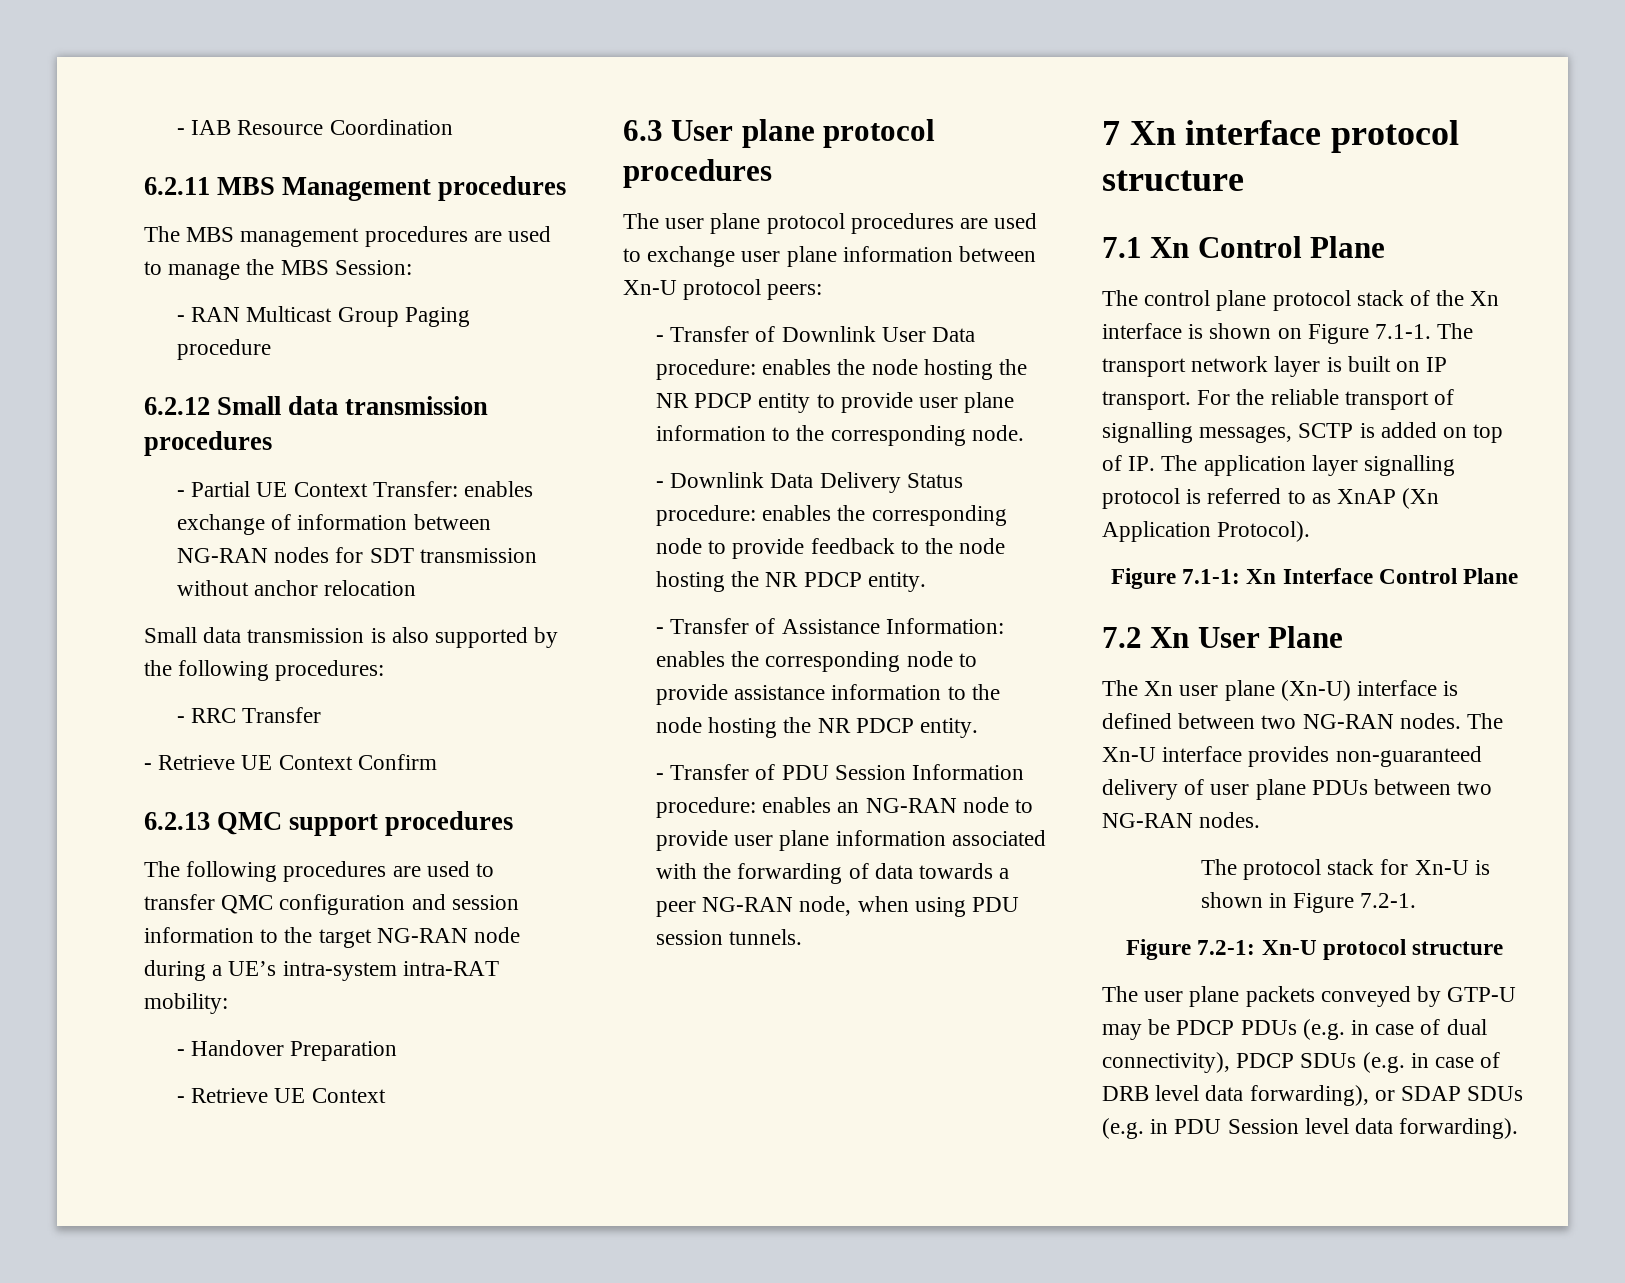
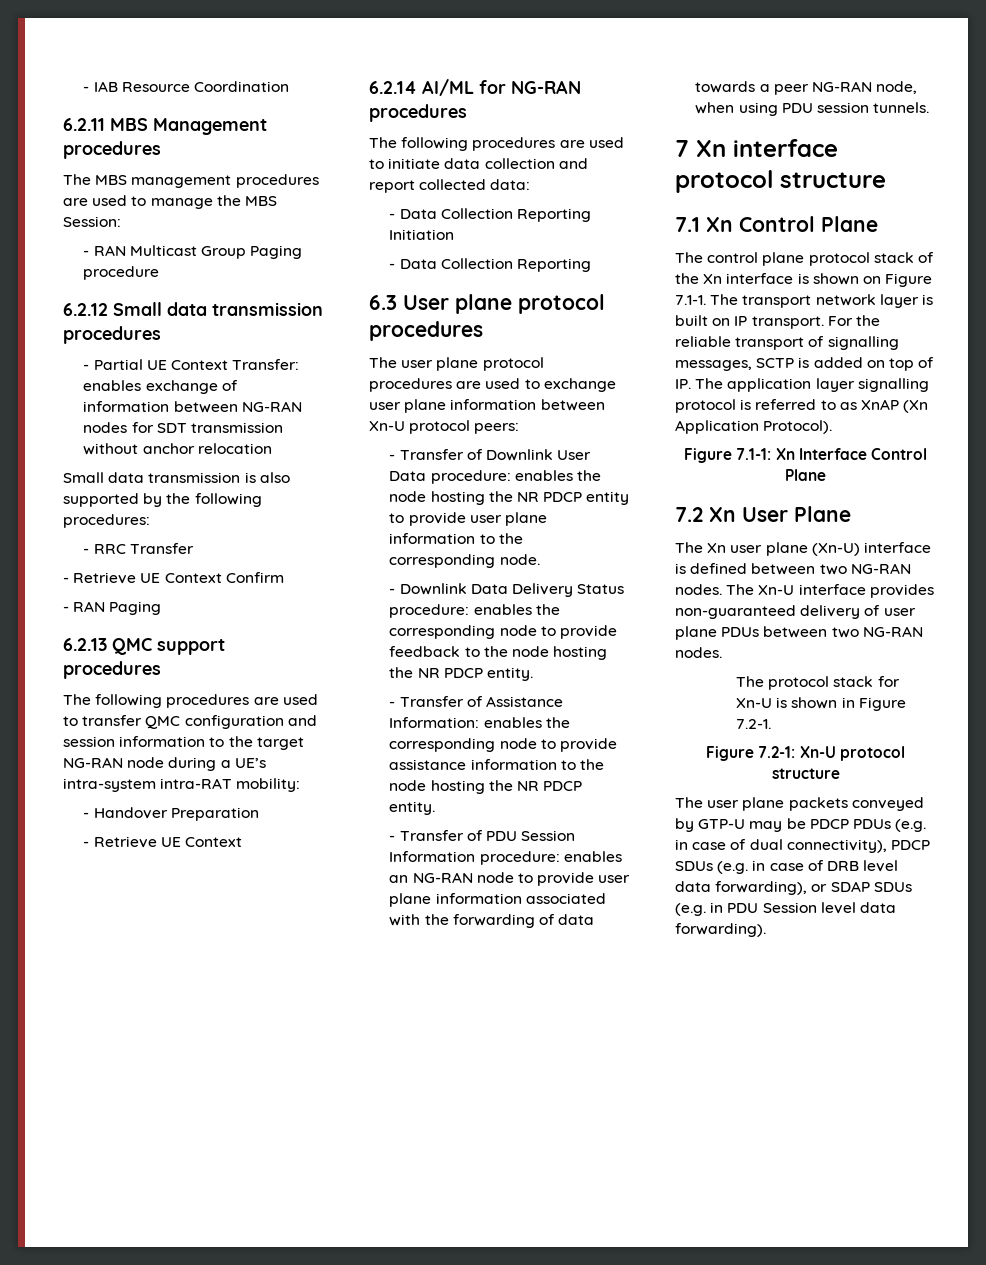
+ - RAN Paging
+ 6.2.14 AI/ML for NG-RAN procedures
+ The following procedures are used to initiate data collection and report collected data:
+ - Data Collection Reporting Initiation
+ - Data Collection Reporting

